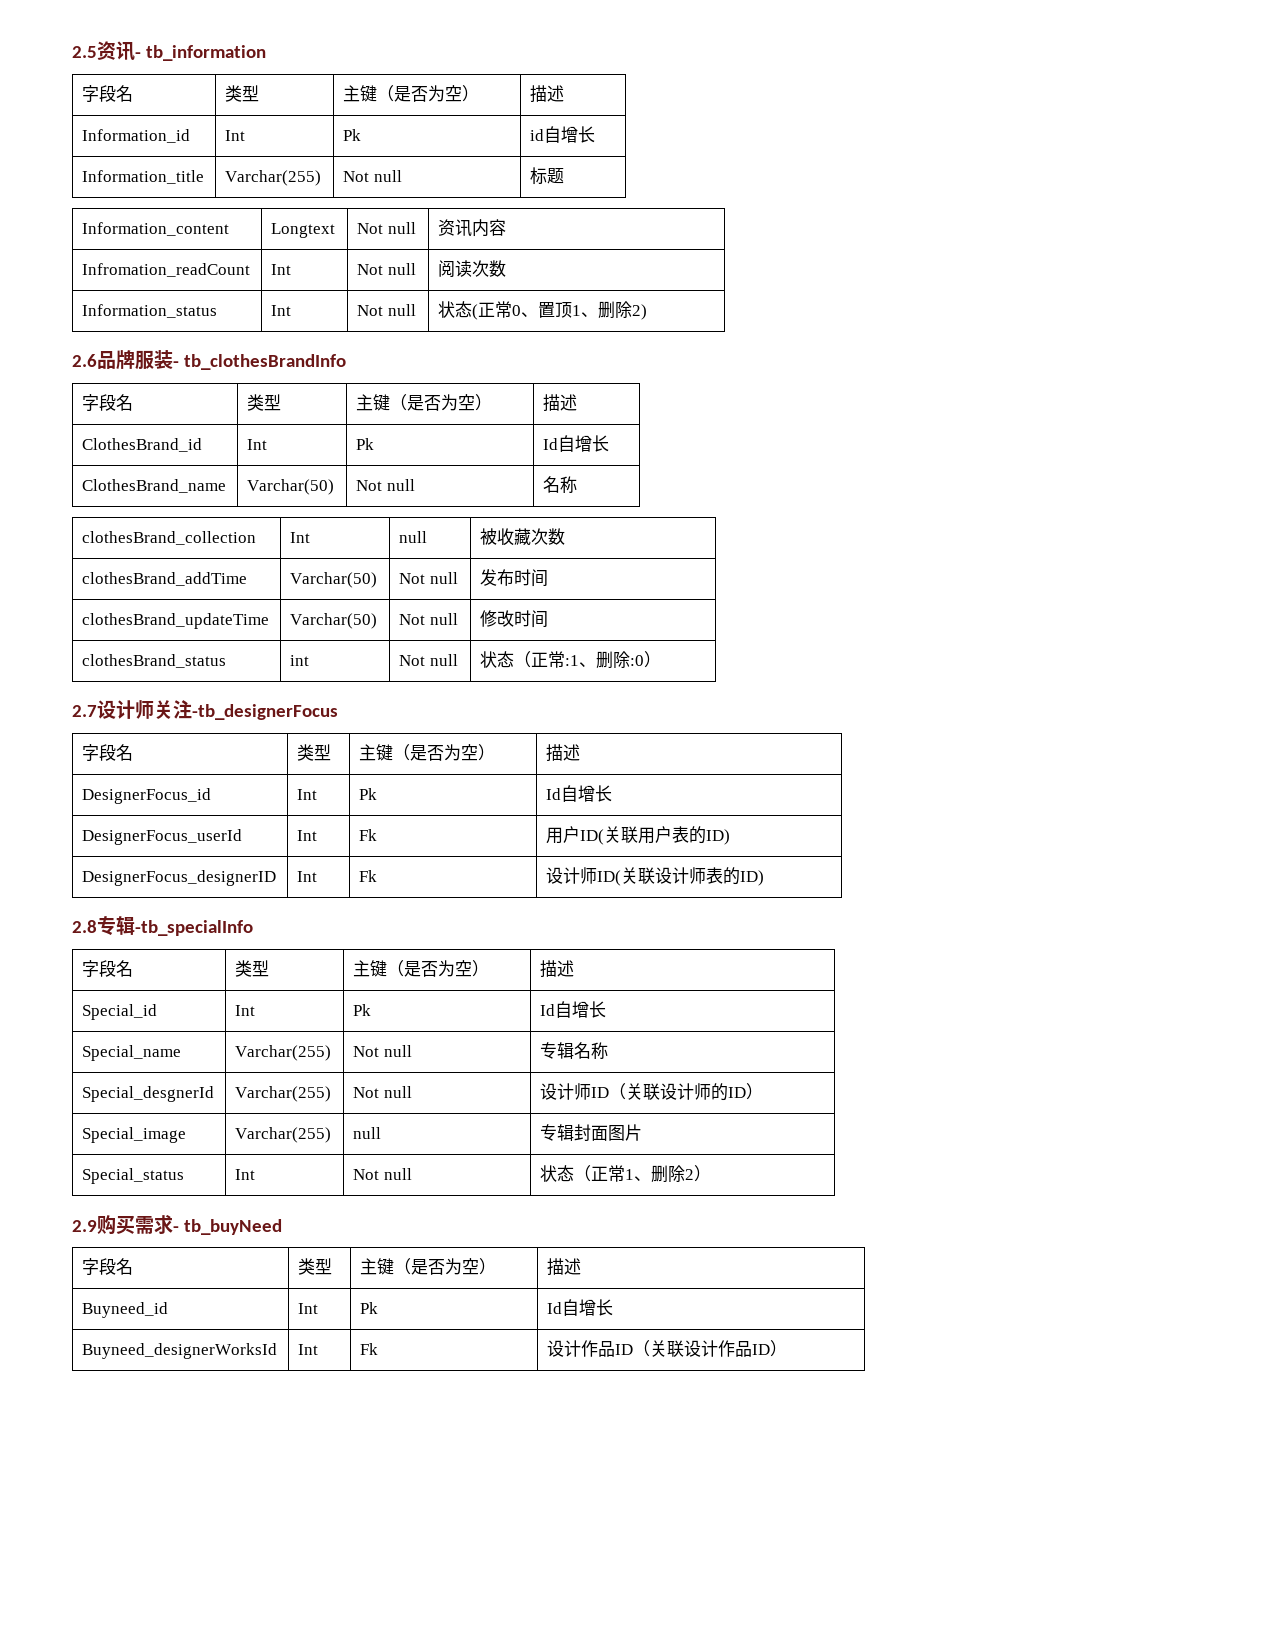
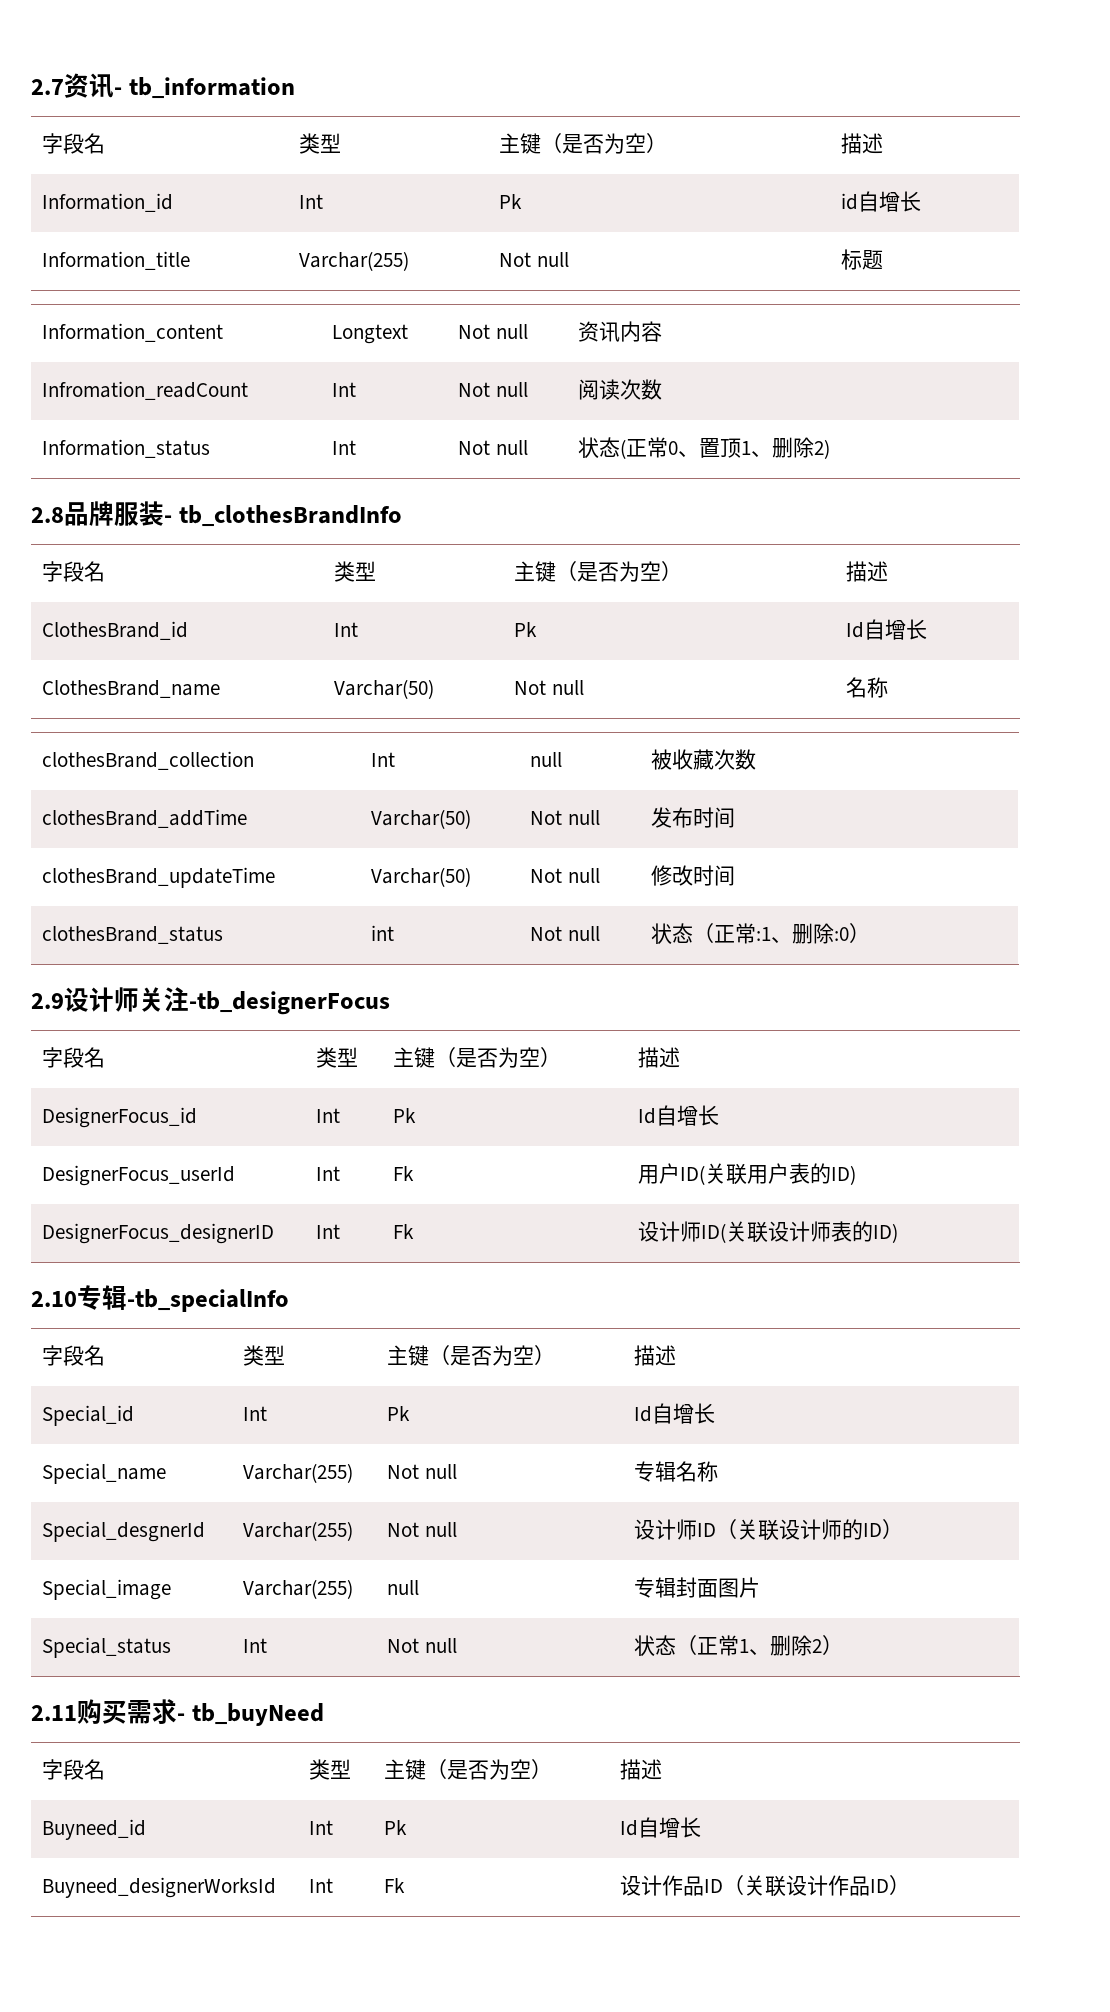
- 2.5资讯- tb_information
+ 2.7资讯- tb_information
- 2.6品牌服装- tb_clothesBrandInfo
+ 2.8品牌服装- tb_clothesBrandInfo
- 2.7设计师关注-tb_designerFocus
+ 2.9设计师关注-tb_designerFocus
- 2.8专辑-tb_specialInfo
+ 2.10专辑-tb_specialInfo
- 2.9购买需求- tb_buyNeed
+ 2.11购买需求- tb_buyNeed

